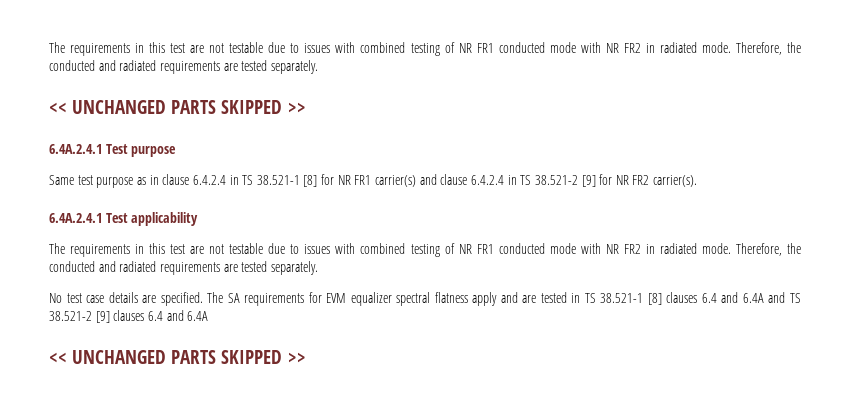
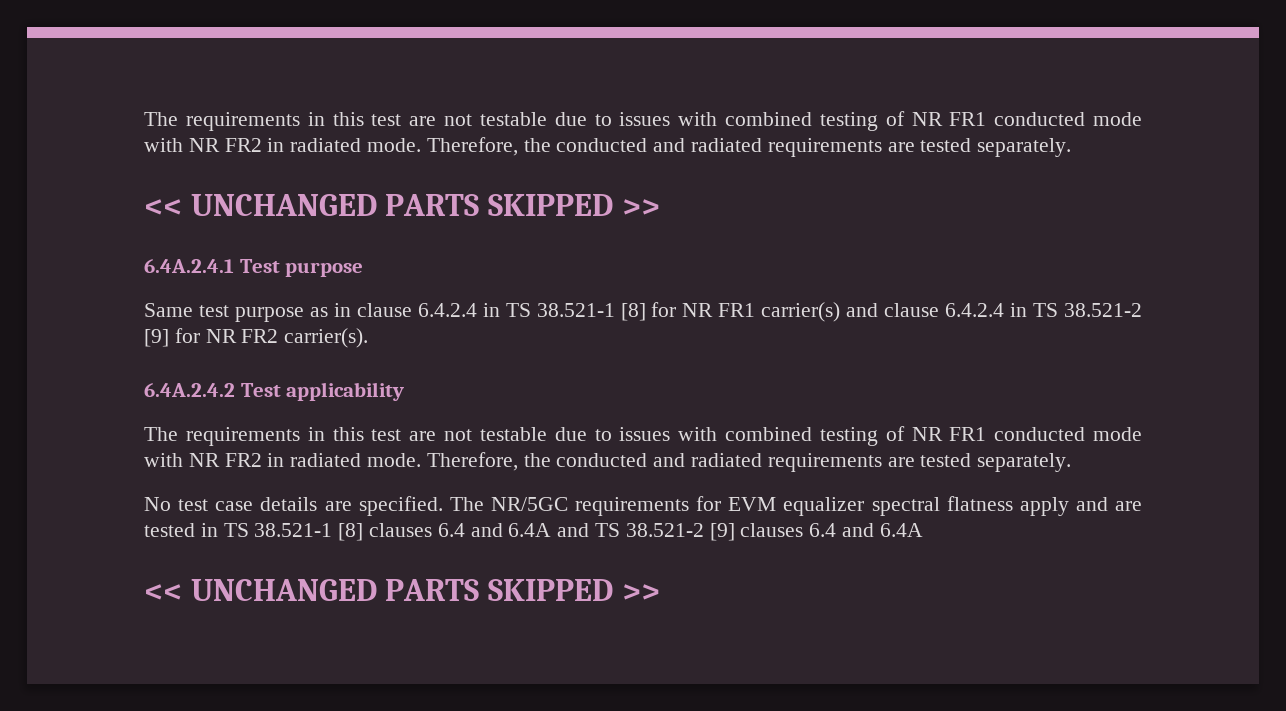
- 6.4A.2.4.1 Test applicability
+ 6.4A.2.4.2 Test applicability
- The SA requirements for EVM equalizer spectral flatness apply and are tested in TS 38.521-1 [8] clauses 6.4 and 6.4A and TS 38.521-2 [9] clauses 6.4 and 6.4A
+ The NR/5GC requirements for EVM equalizer spectral flatness apply and are tested in TS 38.521-1 [8] clauses 6.4 and 6.4A and TS 38.521-2 [9] clauses 6.4 and 6.4A

